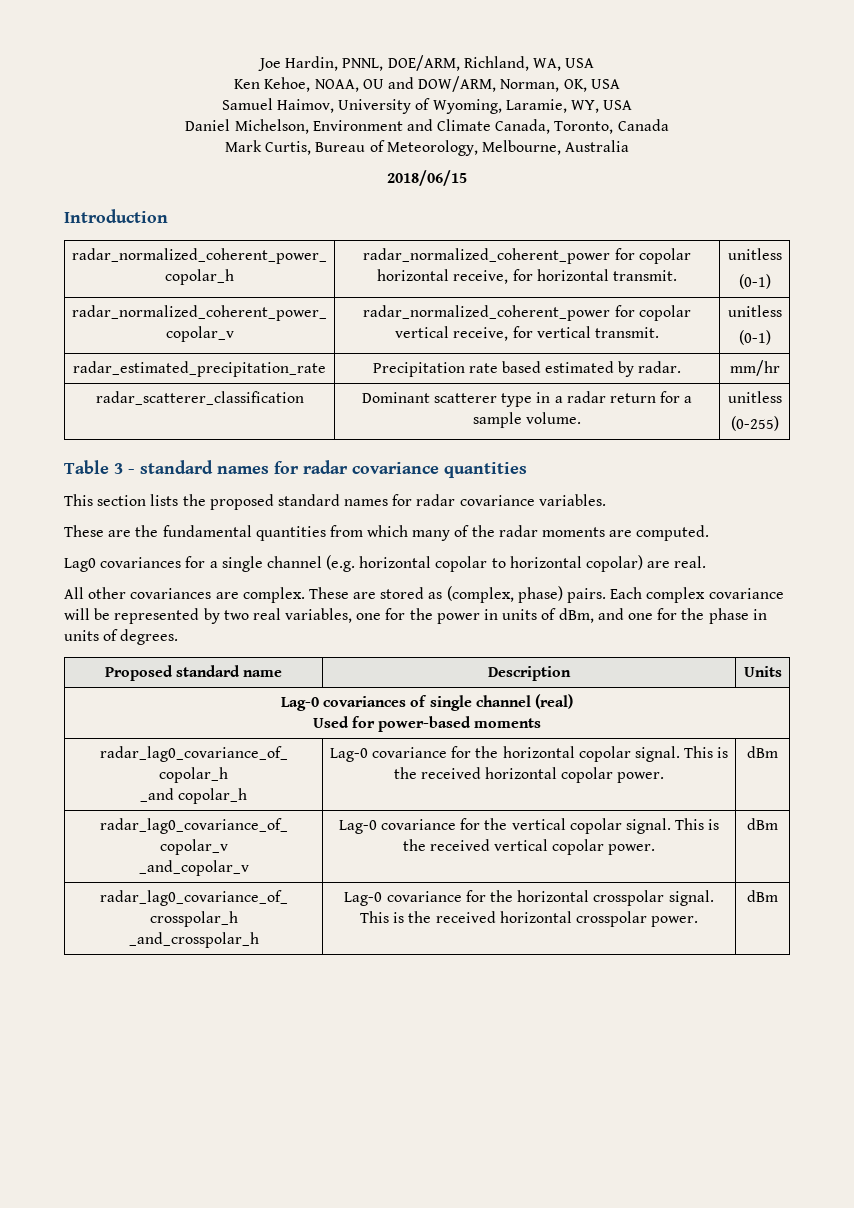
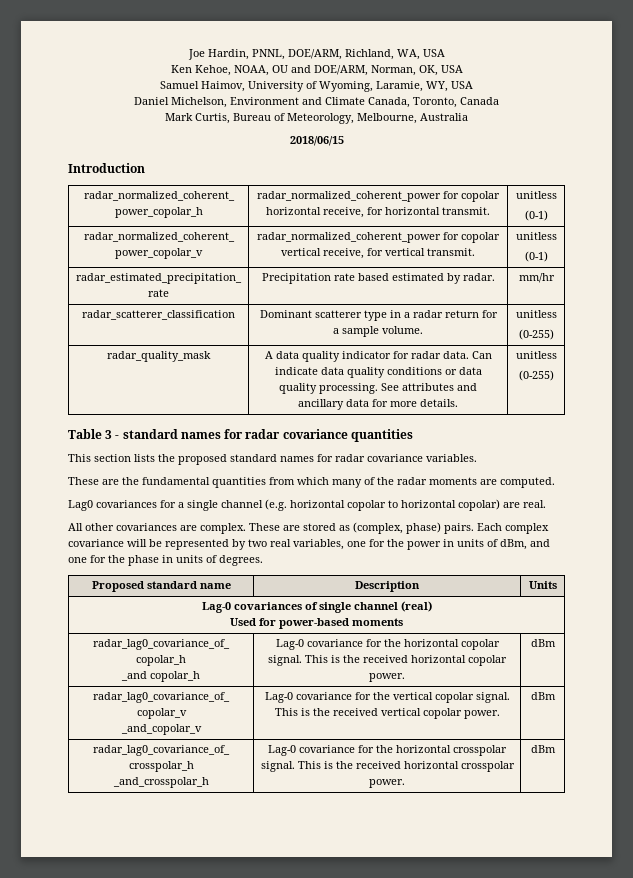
- Ken Kehoe, NOAA, OU and DOW/ARM, Norman, OK, USA
+ Ken Kehoe, NOAA, OU and DOE/ARM, Norman, OK, USA
+ radar_quality_mask | A data quality indicator for radar data. Can indicate data quality conditions or data quality processing. See attributes and ancillary data for more details. | unitless
+ (0-255)

